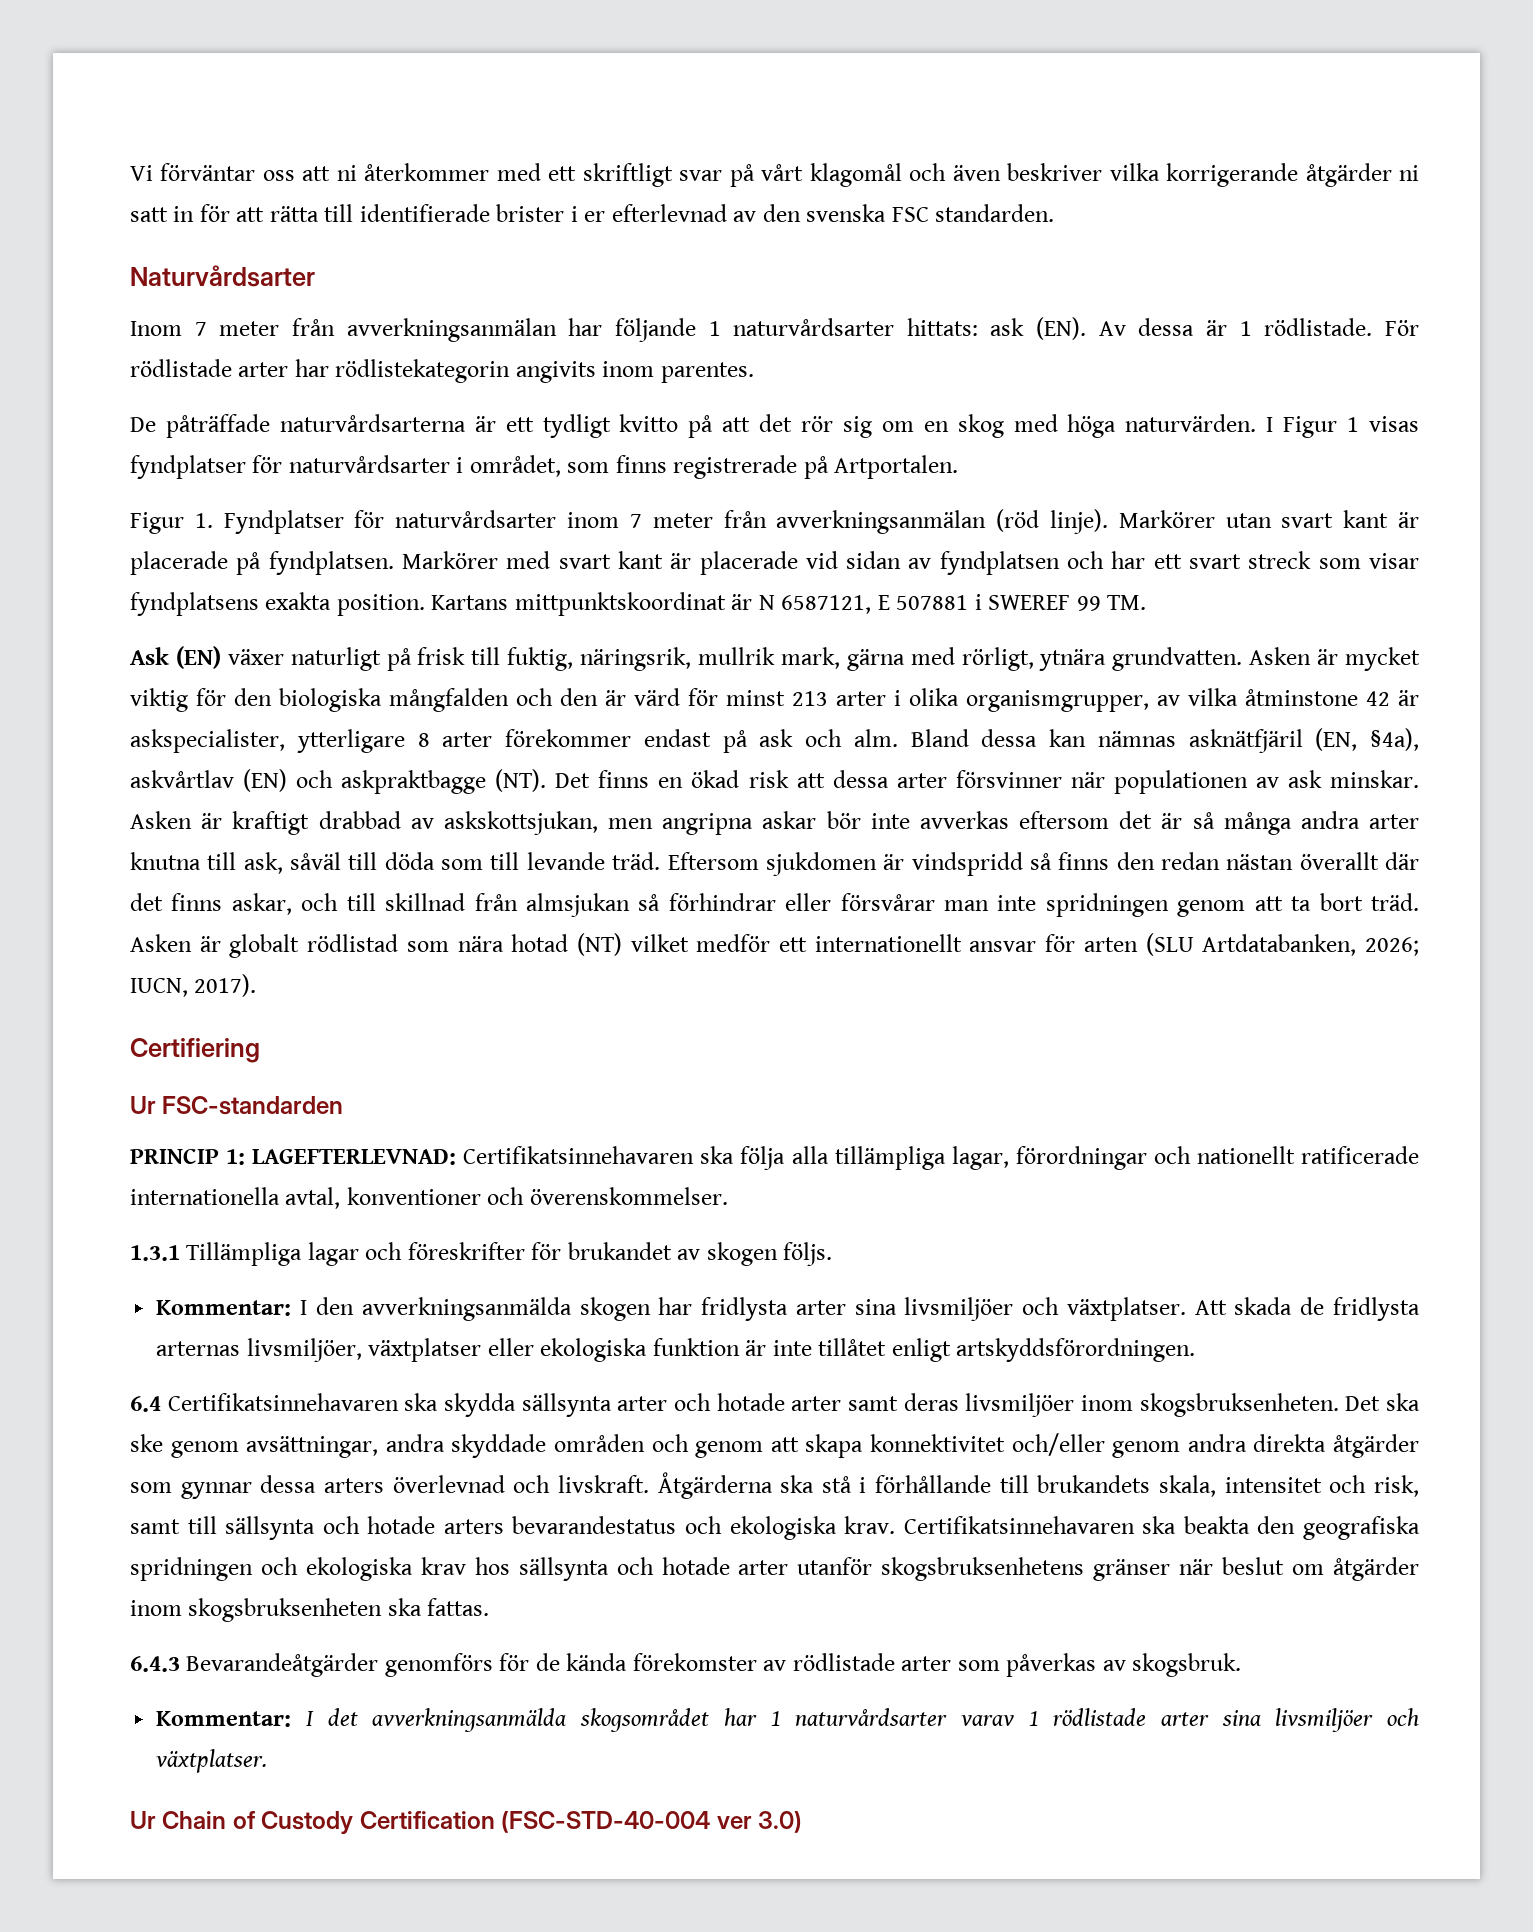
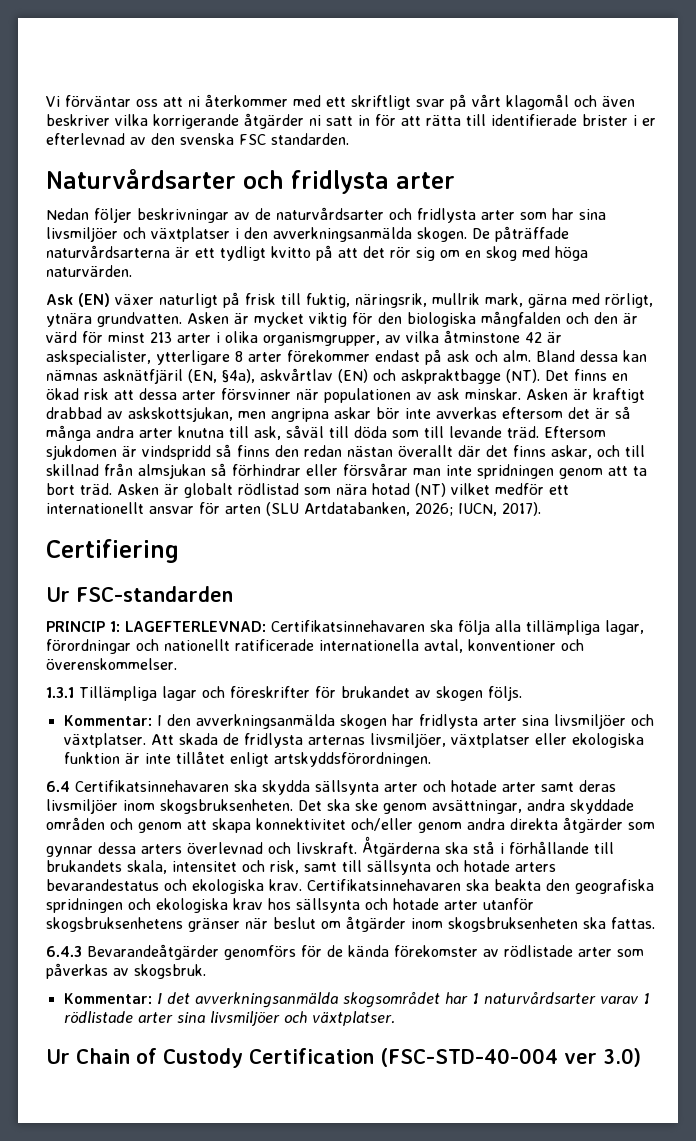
- Naturvårdsarter
- Inom 7 meter från avverkningsanmälan har följande 1 naturvårdsarter hittats: ask (EN). Av dessa är 1 rödlistade. För rödlistade arter har rödlistekategorin angivits inom parentes.
- De påträffade naturvårdsarterna är ett tydligt kvitto på att det rör sig om en skog med höga naturvärden. I Figur 1 visas fyndplatser för naturvårdsarter i området, som finns registrerade på Artportalen.
- Figur 1. Fyndplatser för naturvårdsarter inom 7 meter från avverkningsanmälan (röd linje). Markörer utan svart kant är placerade på fyndplatsen. Markörer med svart kant är placerade vid sidan av fyndplatsen och har ett svart streck som visar fyndplatsens exakta position. Kartans mittpunktskoordinat är N 6587121, E 507881 i SWEREF 99 TM.
+ Naturvårdsarter och fridlysta arter
+ Nedan följer beskrivningar av de naturvårdsarter och fridlysta arter som har sina livsmiljöer och växtplatser i den avverkningsanmälda skogen. De påträffade naturvårdsarterna är ett tydligt kvitto på att det rör sig om en skog med höga naturvärden.

